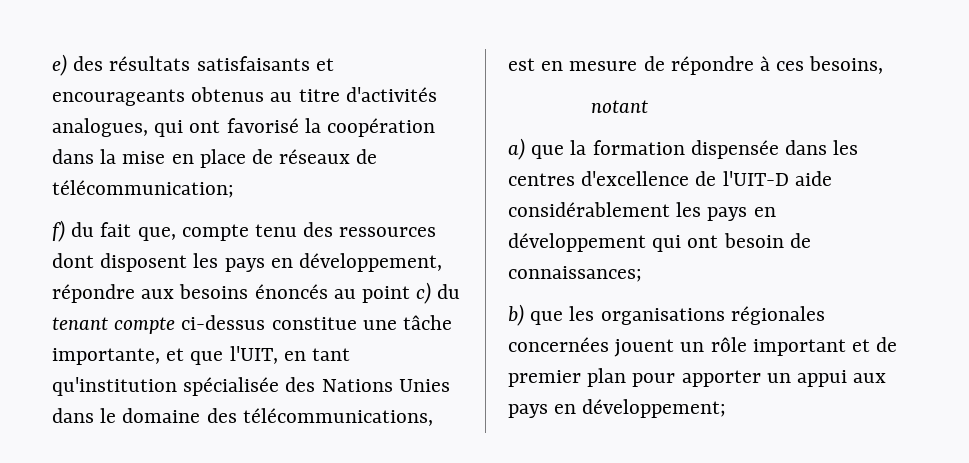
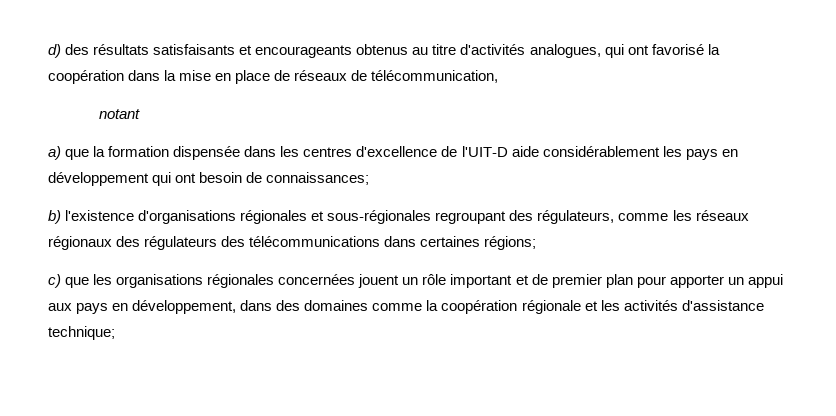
- e) des résultats satisfaisants et encourageants obtenus au titre d'activités analogues, qui ont favorisé la coopération dans la mise en place de réseaux de télécommunication;
- f) du fait que, compte tenu des ressources dont disposent les pays en développement, répondre aux besoins énoncés au point c) du tenant compte ci-dessus constitue une tâche importante, et que l'UIT, en tant qu'institution spécialisée des Nations Unies dans le domaine des télécommunications, est en mesure de répondre à ces besoins,
+ d) des résultats satisfaisants et encourageants obtenus au titre d'activités analogues, qui ont favorisé la coopération dans la mise en place de réseaux de télécommunication,
- b) que les organisations régionales concernées jouent un rôle important et de premier plan pour apporter un appui aux pays en développement;
+ b) l'existence d'organisations régionales et sous-régionales regroupant des régulateurs, comme les réseaux régionaux des régulateurs des télécommunications dans certaines régions;
+ c) que les organisations régionales concernées jouent un rôle important et de premier plan pour apporter un appui aux pays en développement, dans des domaines comme la coopération régionale et les activités d'assistance technique;

